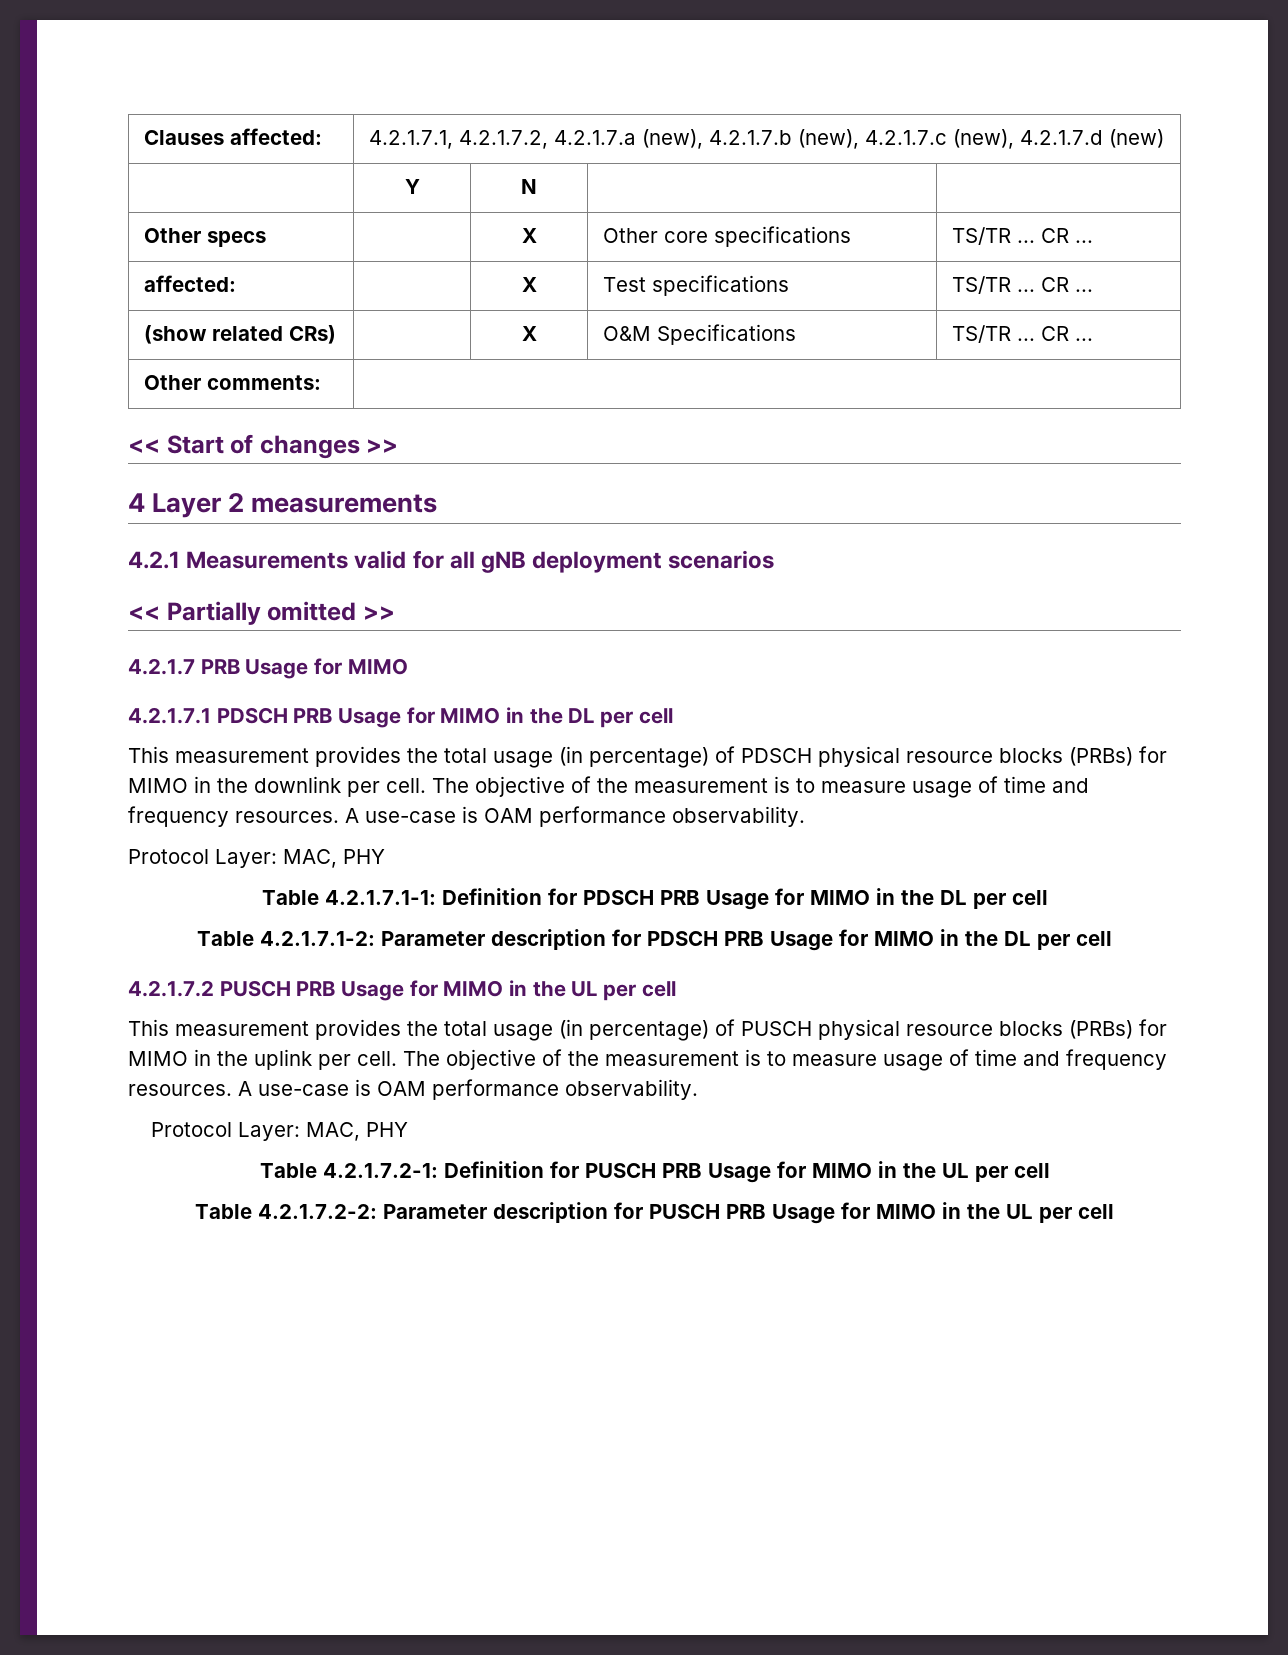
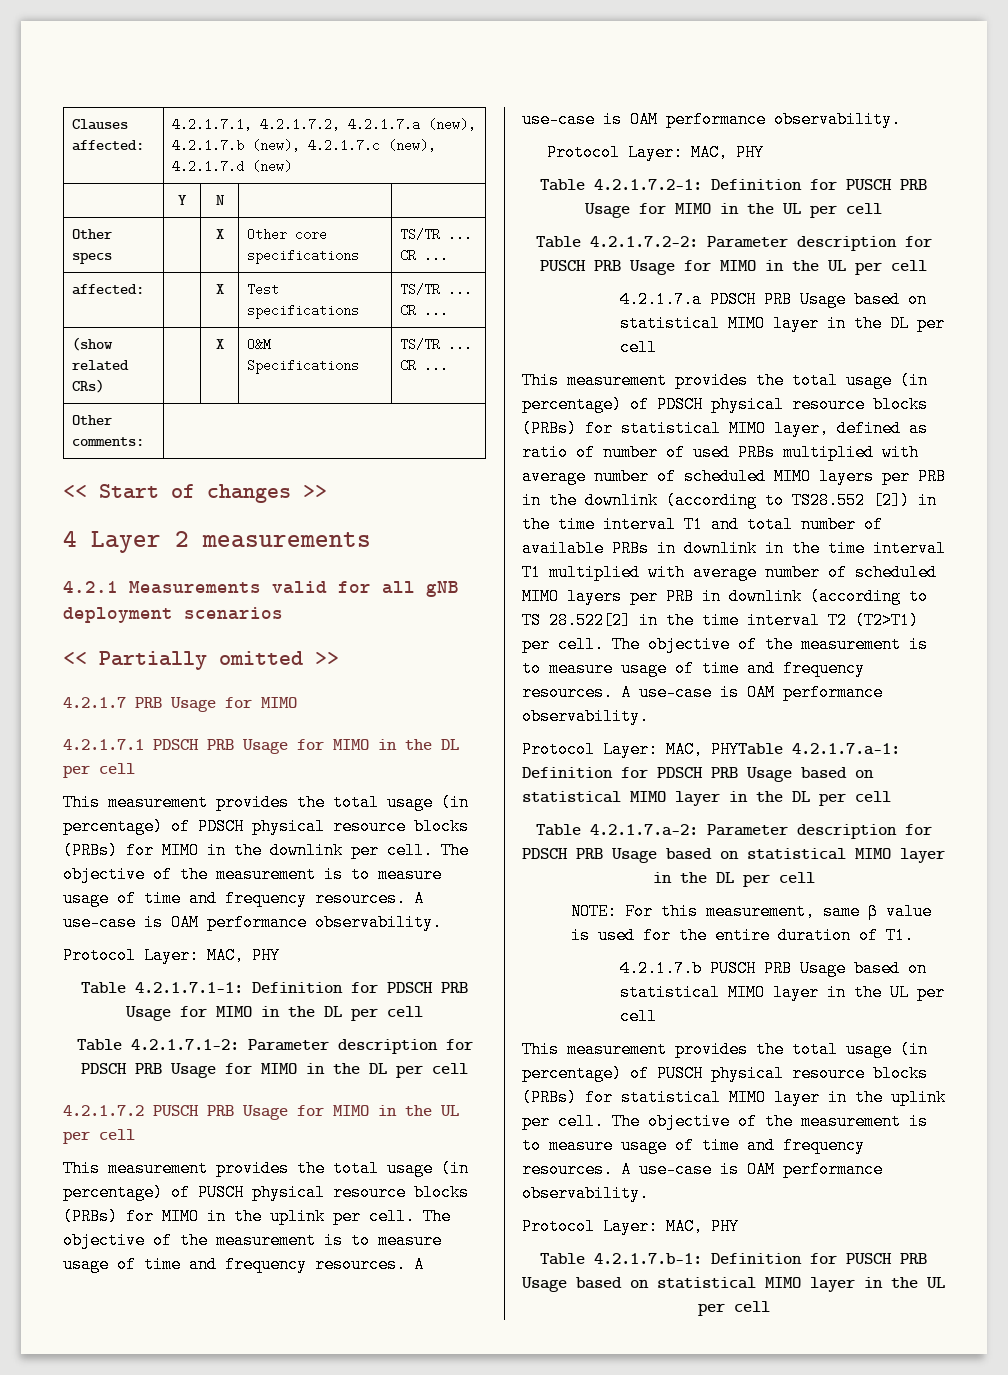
+ 4.2.1.7.a PDSCH PRB Usage based on statistical MIMO layer in the DL per cell
+ This measurement provides the total usage (in percentage) of PDSCH physical resource blocks (PRBs) for statistical MIMO layer, defined as ratio of number of used PRBs multiplied with average number of scheduled MIMO layers per PRB in the downlink (according to TS28.552 [2]) in the time interval T1 and total number of available PRBs in downlink in the time interval T1 multiplied with average number of scheduled MIMO layers per PRB in downlink (according to TS 28.522[2] in the time interval T2 (T2>T1) per cell. The objective of the measurement is to measure usage of time and frequency resources. A use-case is OAM performance observability.
+ Protocol Layer: MAC, PHYTable 4.2.1.7.a-1: Definition for PDSCH PRB Usage based on statistical MIMO layer in the DL per cell
+ Table 4.2.1.7.a-2: Parameter description for PDSCH PRB Usage based on statistical MIMO layer in the DL per cell
+ NOTE: For this measurement, same β value is used for the entire duration of T1.
+ 4.2.1.7.b PUSCH PRB Usage based on statistical MIMO layer in the UL per cell
+ This measurement provides the total usage (in percentage) of PUSCH physical resource blocks (PRBs) for statistical MIMO layer in the uplink per cell. The objective of the measurement is to measure usage of time and frequency resources. A use-case is OAM performance observability.
+ Protocol Layer: MAC, PHY
+ Table 4.2.1.7.b-1: Definition for PUSCH PRB Usage based on statistical MIMO layer in the UL per cell

